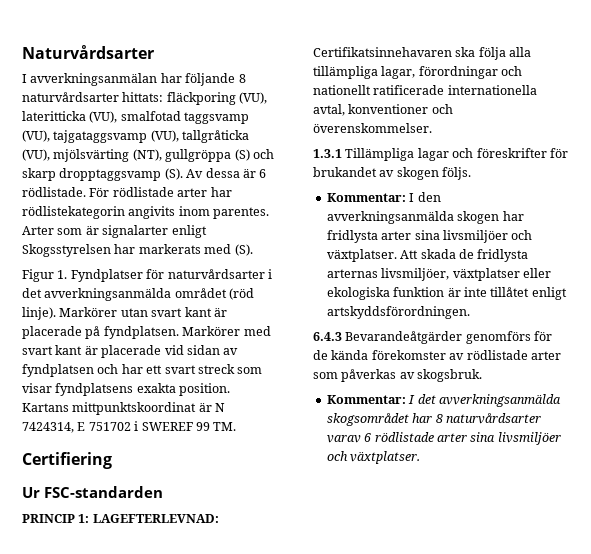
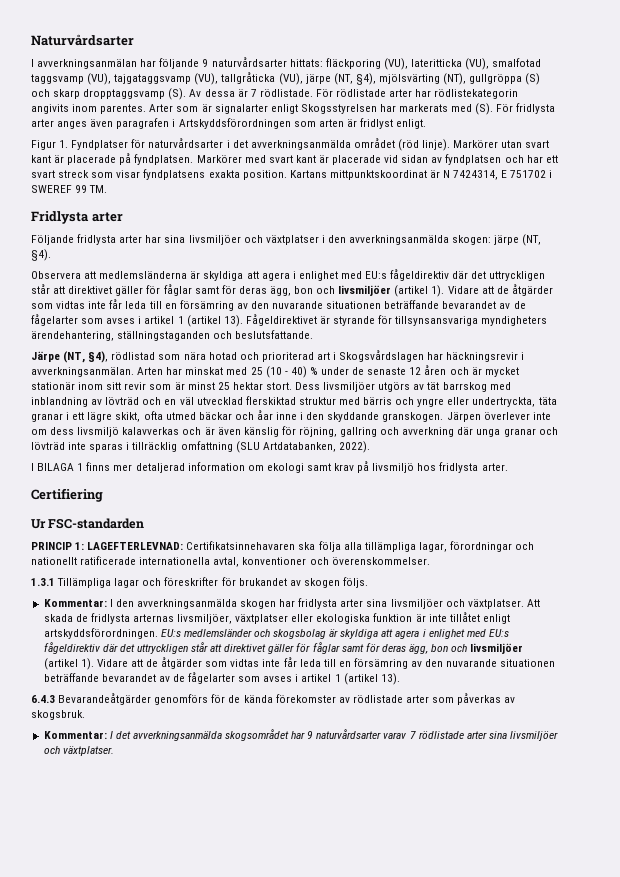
- I avverkningsanmälan har följande 8 naturvårdsarter hittats: fläckporing (VU), lateritticka (VU), smalfotad taggsvamp (VU), tajgataggsvamp (VU), tallgråticka (VU), mjölsvärting (NT), gullgröppa (S) och skarp dropptaggsvamp (S). Av dessa är 6 rödlistade.
+ I avverkningsanmälan har följande 9 naturvårdsarter hittats: fläckporing (VU), lateritticka (VU), smalfotad taggsvamp (VU), tajgataggsvamp (VU), tallgråticka (VU), järpe (NT, §4), mjölsvärting (NT), gullgröppa (S) och skarp dropptaggsvamp (S). Av dessa är 7 rödlistade.
- Arter som är signalarter enligt Skogsstyrelsen har markerats med (S).
+ Arter som är signalarter enligt Skogsstyrelsen har markerats med (S). För fridlysta arter anges även paragrafen i Artskyddsförordningen som arten är fridlyst enligt.
+ Fridlysta arter
+ Följande fridlysta arter har sina livsmiljöer och växtplatser i den avverkningsanmälda skogen: järpe (NT, §4).
+ Observera att medlemsländerna är skyldiga att agera i enlighet med EU:s fågeldirektiv där det uttryckligen står att direktivet gäller för fåglar samt för deras ägg, bon och livsmiljöer (artikel 1). Vidare att de åtgärder som vidtas inte får leda till en försämring av den nuvarande situationen beträffande bevarandet av de fågelarter som avses i artikel 1 (artikel 13). Fågeldirektivet är styrande för tillsynsansvariga myndigheters ärendehantering, ställningstaganden och beslutsfattande.
+ Järpe (NT, §4), rödlistad som nära hotad och prioriterad art i Skogsvårdslagen har häckningsrevir i avverkningsanmälan. Arten har minskat med 25 (10 - 40) % under de senaste 12 åren och är mycket stationär inom sitt revir som är minst 25 hektar stort. Dess livsmiljöer utgörs av tät barrskog med inblandning av lövträd och en väl utvecklad flerskiktad struktur med bärris och yngre eller undertryckta, täta granar i ett lägre skikt, ofta utmed bäckar och åar inne i den skyddande granskogen. Järpen överlever inte om dess livsmiljö kalavverkas och är även känslig för röjning, gallring och avverkning där unga granar och lövträd inte sparas i tillräcklig omfattning (SLU Artdatabanken, 2022).
+ I BILAGA 1 finns mer detaljerad information om ekologi samt krav på livsmiljö hos fridlysta arter.
+ EU:s medlemsländer och skogsbolag är skyldiga att agera i enlighet med EU:s fågeldirektiv där det uttryckligen står att direktivet gäller för fåglar samt för deras ägg, bon och livsmiljöer (artikel 1). Vidare att de åtgärder som vidtas inte får leda till en försämring av den nuvarande situationen beträffande bevarandet av de fågelarter som avses i artikel 1 (artikel 13).
- Kommentar: I det avverkningsanmälda skogsområdet har 8 naturvårdsarter varav 6 rödlistade arter sina livsmiljöer och växtplatser.
+ Kommentar: I det avverkningsanmälda skogsområdet har 9 naturvårdsarter varav 7 rödlistade arter sina livsmiljöer och växtplatser.

